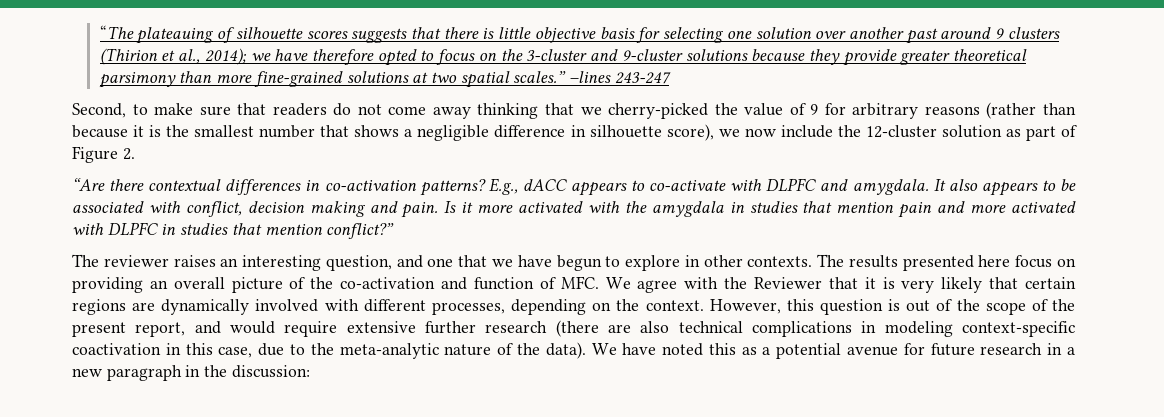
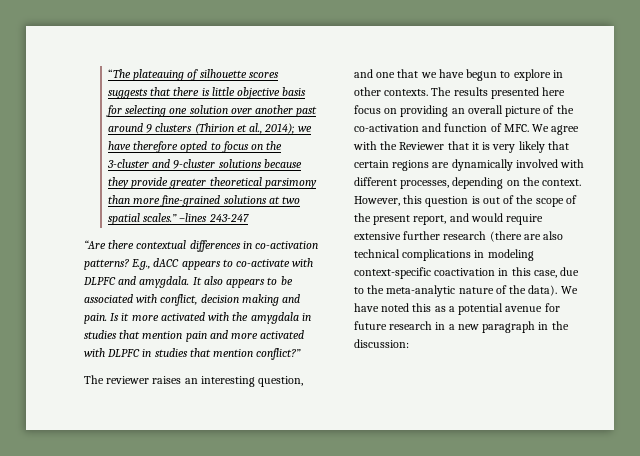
- Second, to make sure that readers do not come away thinking that we cherry-picked the value of 9 for arbitrary reasons (rather than because it is the smallest number that shows a negligible difference in silhouette score), we now include the 12-cluster solution as part of Figure 2.

